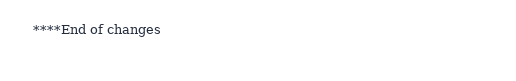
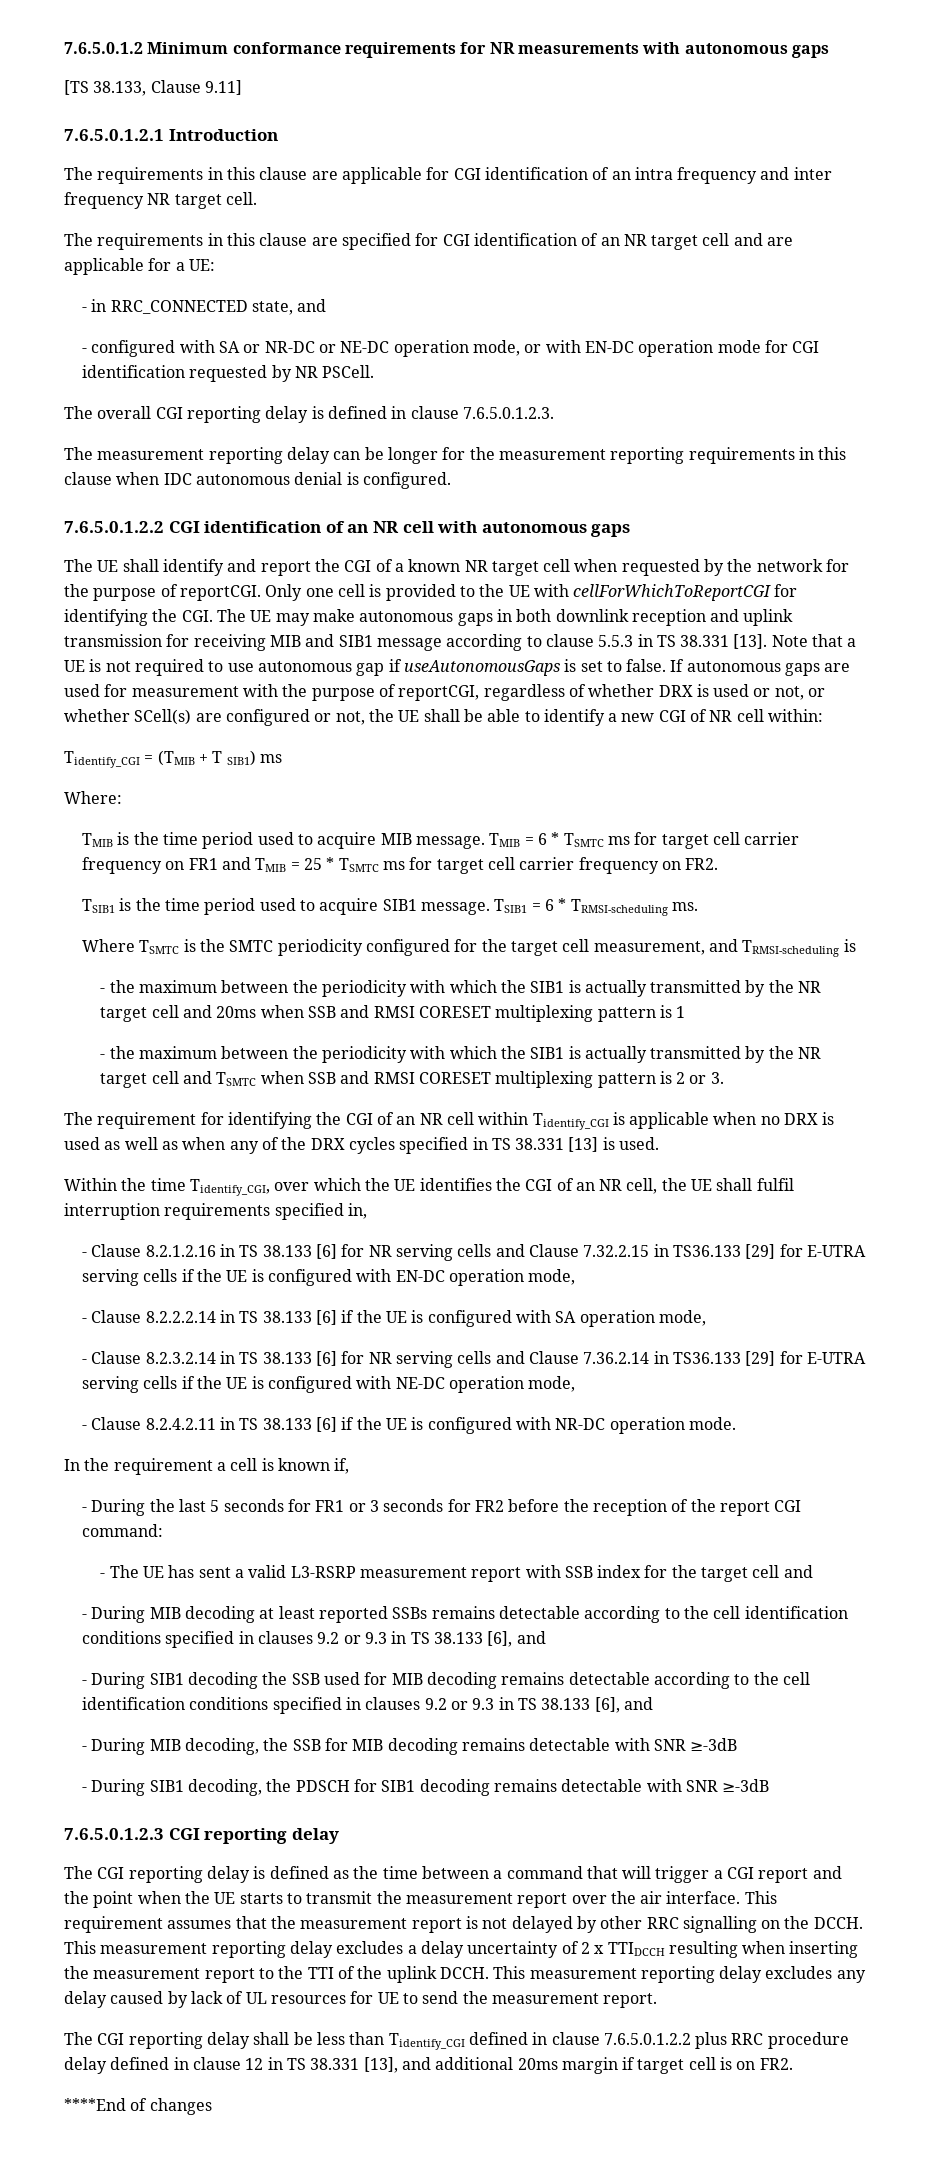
+ 7.6.5.0.1.2 Minimum conformance requirements for NR measurements with autonomous gaps
+ [TS 38.133, Clause 9.11]
+ 7.6.5.0.1.2.1 Introduction
+ The requirements in this clause are applicable for CGI identification of an intra frequency and inter frequency NR target cell.
+ The requirements in this clause are specified for CGI identification of an NR target cell and are applicable for a UE:
+ - in RRC_CONNECTED state, and
+ - configured with SA or NR-DC or NE-DC operation mode, or with EN-DC operation mode for CGI identification requested by NR PSCell.
+ The overall CGI reporting delay is defined in clause 7.6.5.0.1.2.3.
+ The measurement reporting delay can be longer for the measurement reporting requirements in this clause when IDC autonomous denial is configured.
+ 7.6.5.0.1.2.2 CGI identification of an NR cell with autonomous gaps
+ The UE shall identify and report the CGI of a known NR target cell when requested by the network for the purpose of reportCGI. Only one cell is provided to the UE with cellForWhichToReportCGI for identifying the CGI. The UE may make autonomous gaps in both downlink reception and uplink transmission for receiving MIB and SIB1 message according to clause 5.5.3 in TS 38.331 [13]. Note that a UE is not required to use autonomous gap if useAutonomousGaps is set to false. If autonomous gaps are used for measurement with the purpose of reportCGI, regardless of whether DRX is used or not, or whether SCell(s) are configured or not, the UE shall be able to identify a new CGI of NR cell within:
+ Tidentify_CGI = (TMIB + T SIB1) ms
+ Where:
+ TMIB is the time period used to acquire MIB message. TMIB = 6 * TSMTC ms for target cell carrier frequency on FR1 and TMIB = 25 * TSMTC ms for target cell carrier frequency on FR2.
+ TSIB1 is the time period used to acquire SIB1 message. TSIB1 = 6 * TRMSI-scheduling ms.
+ Where TSMTC is the SMTC periodicity configured for the target cell measurement, and TRMSI-scheduling is
+ - the maximum between the periodicity with which the SIB1 is actually transmitted by the NR target cell and 20ms when SSB and RMSI CORESET multiplexing pattern is 1
+ - the maximum between the periodicity with which the SIB1 is actually transmitted by the NR target cell and TSMTC when SSB and RMSI CORESET multiplexing pattern is 2 or 3.
+ The requirement for identifying the CGI of an NR cell within Tidentify_CGI is applicable when no DRX is used as well as when any of the DRX cycles specified in TS 38.331 [13] is used.
+ Within the time Tidentify_CGI, over which the UE identifies the CGI of an NR cell, the UE shall fulfil interruption requirements specified in,
+ - Clause 8.2.1.2.16 in TS 38.133 [6] for NR serving cells and Clause 7.32.2.15 in TS36.133 [29] for E-UTRA serving cells if the UE is configured with EN-DC operation mode,
+ - Clause 8.2.2.2.14 in TS 38.133 [6] if the UE is configured with SA operation mode,
+ - Clause 8.2.3.2.14 in TS 38.133 [6] for NR serving cells and Clause 7.36.2.14 in TS36.133 [29] for E-UTRA serving cells if the UE is configured with NE-DC operation mode,
+ - Clause 8.2.4.2.11 in TS 38.133 [6] if the UE is configured with NR-DC operation mode.
+ In the requirement a cell is known if,
+ - During the last 5 seconds for FR1 or 3 seconds for FR2 before the reception of the report CGI command:
+ - The UE has sent a valid L3-RSRP measurement report with SSB index for the target cell and
+ - During MIB decoding at least reported SSBs remains detectable according to the cell identification conditions specified in clauses 9.2 or 9.3 in TS 38.133 [6], and
+ - During SIB1 decoding the SSB used for MIB decoding remains detectable according to the cell identification conditions specified in clauses 9.2 or 9.3 in TS 38.133 [6], and
+ - During MIB decoding, the SSB for MIB decoding remains detectable with SNR ≥-3dB
+ - During SIB1 decoding, the PDSCH for SIB1 decoding remains detectable with SNR ≥-3dB
+ 7.6.5.0.1.2.3 CGI reporting delay
+ The CGI reporting delay is defined as the time between a command that will trigger a CGI report and the point when the UE starts to transmit the measurement report over the air interface. This requirement assumes that the measurement report is not delayed by other RRC signalling on the DCCH. This measurement reporting delay excludes a delay uncertainty of 2 x TTIDCCH resulting when inserting the measurement report to the TTI of the uplink DCCH. This measurement reporting delay excludes any delay caused by lack of UL resources for UE to send the measurement report.
+ The CGI reporting delay shall be less than Tidentify_CGI defined in clause 7.6.5.0.1.2.2 plus RRC procedure delay defined in clause 12 in TS 38.331 [13], and additional 20ms margin if target cell is on FR2.

